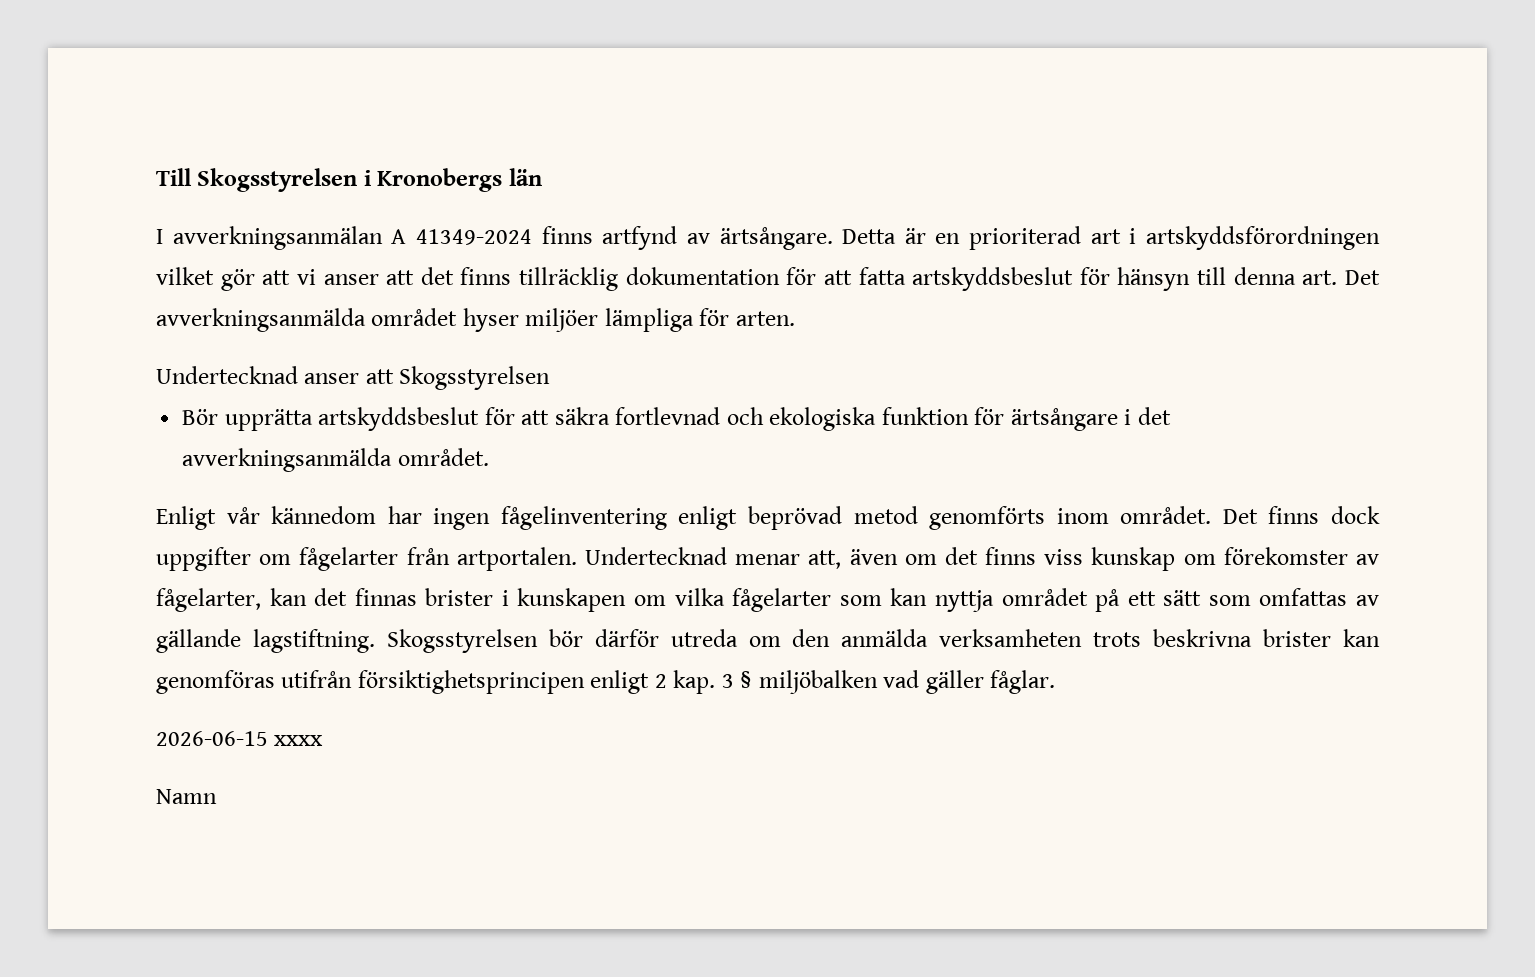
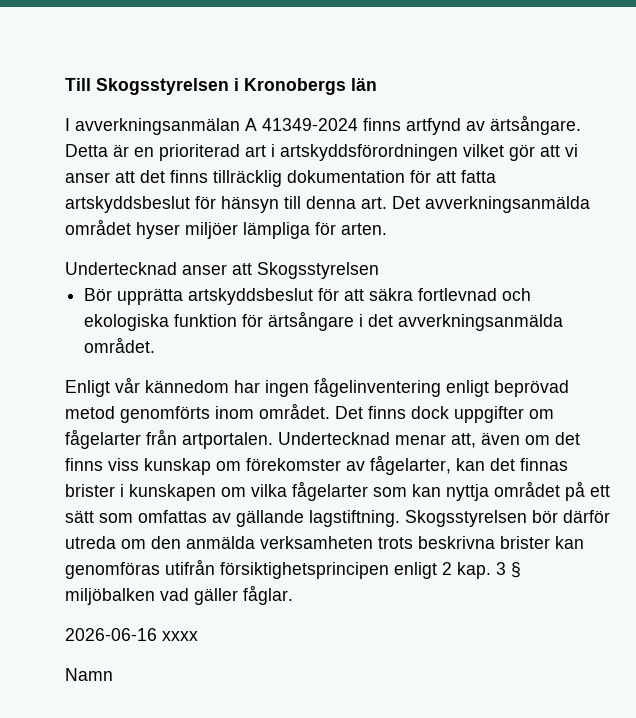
- 2026-06-15 xxxx
+ 2026-06-16 xxxx

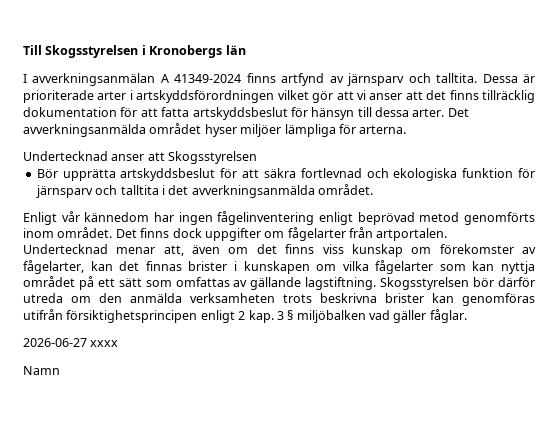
- I avverkningsanmälan A 41349-2024 finns artfynd av ärtsångare. Detta är en prioriterad art i artskyddsförordningen vilket gör att vi anser att det finns tillräcklig dokumentation för att fatta artskyddsbeslut för hänsyn till denna art. Det avverkningsanmälda området hyser miljöer lämpliga för arten.
+ I avverkningsanmälan A 41349-2024 finns artfynd av järnsparv och talltita. Dessa är prioriterade arter i artskyddsförordningen vilket gör att vi anser att det finns tillräcklig dokumentation för att fatta artskyddsbeslut för hänsyn till dessa arter. Det avverkningsanmälda området hyser miljöer lämpliga för arterna.
- Bör upprätta artskyddsbeslut för att säkra fortlevnad och ekologiska funktion för ärtsångare i det avverkningsanmälda området.
+ Bör upprätta artskyddsbeslut för att säkra fortlevnad och ekologiska funktion för järnsparv och talltita i det avverkningsanmälda området.
- 2026-06-16 xxxx
+ 2026-06-27 xxxx

